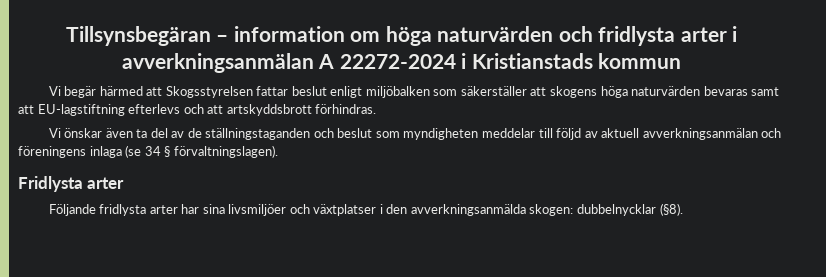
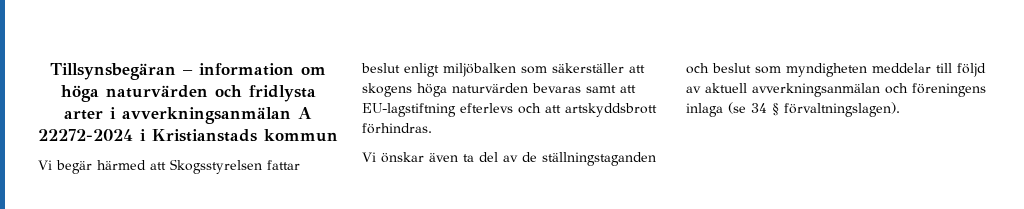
- Fridlysta arter
- Följande fridlysta arter har sina livsmiljöer och växtplatser i den avverkningsanmälda skogen: dubbelnycklar (§8).

